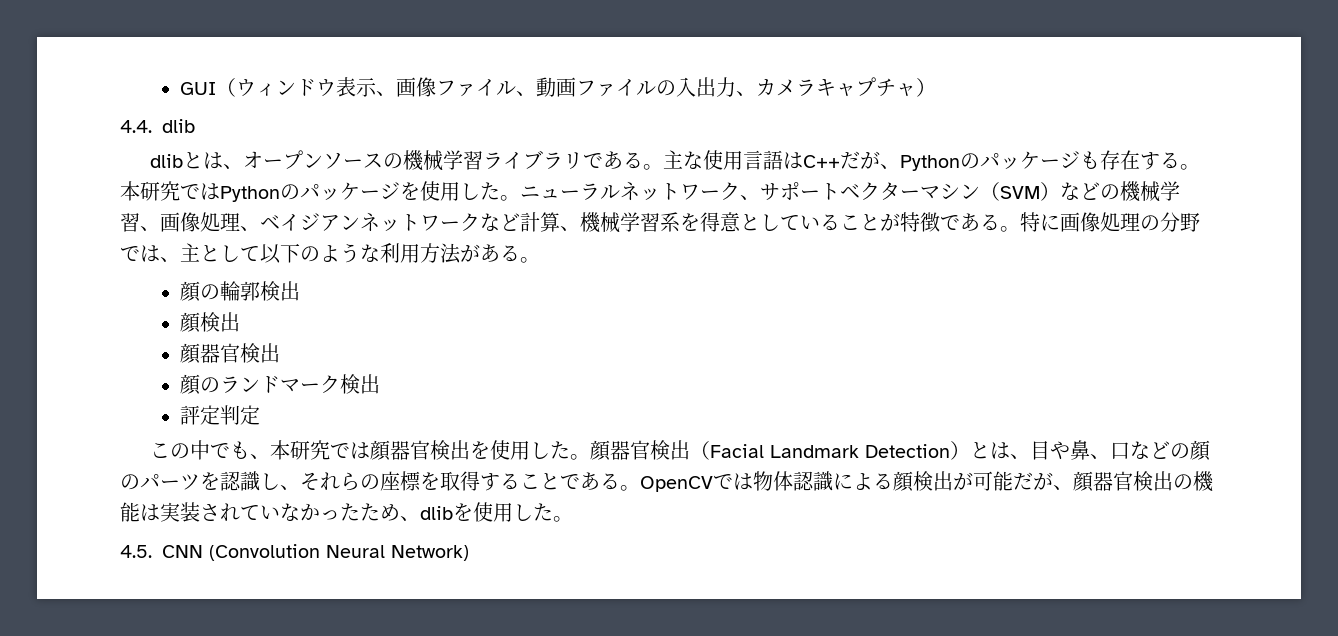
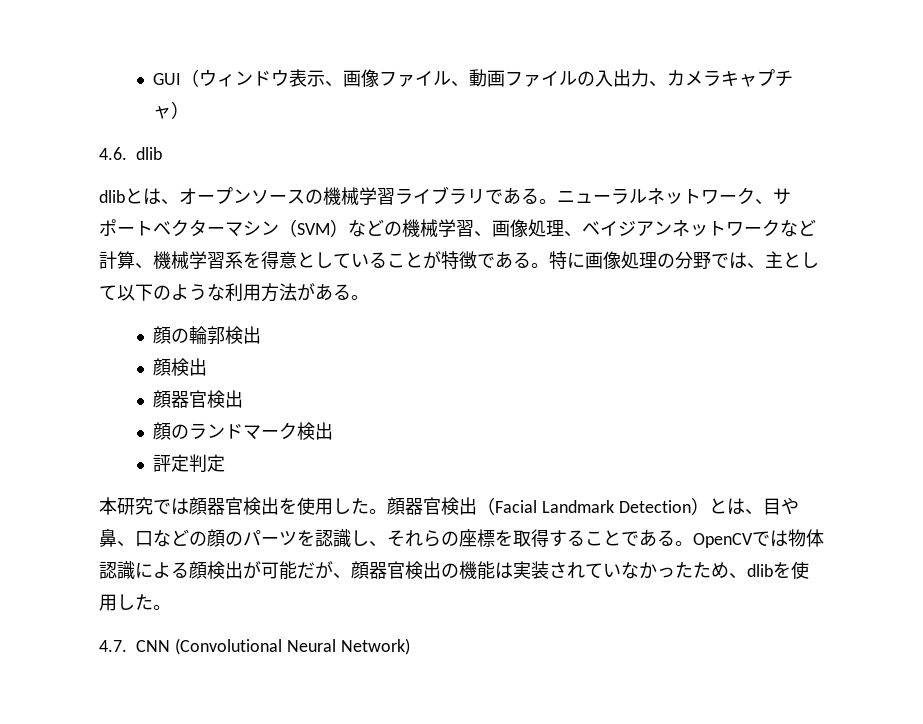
- 4.4. dlib
+ 4.6. dlib
- 主な使用言語はC++だが、Pythonのパッケージも存在する。本研究ではPythonのパッケージを使用した。
- この中でも、本研究では顔器官検出を使用した。
+ 本研究では顔器官検出を使用した。
- 4.5. CNN (Convolution Neural Network)
+ 4.7. CNN (Convolutional Neural Network)

